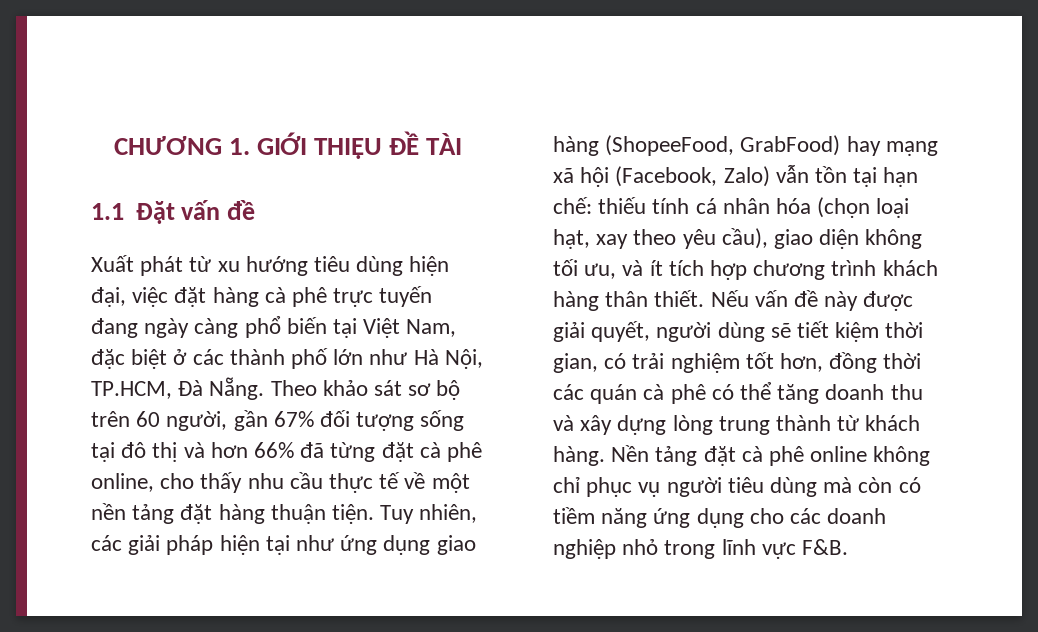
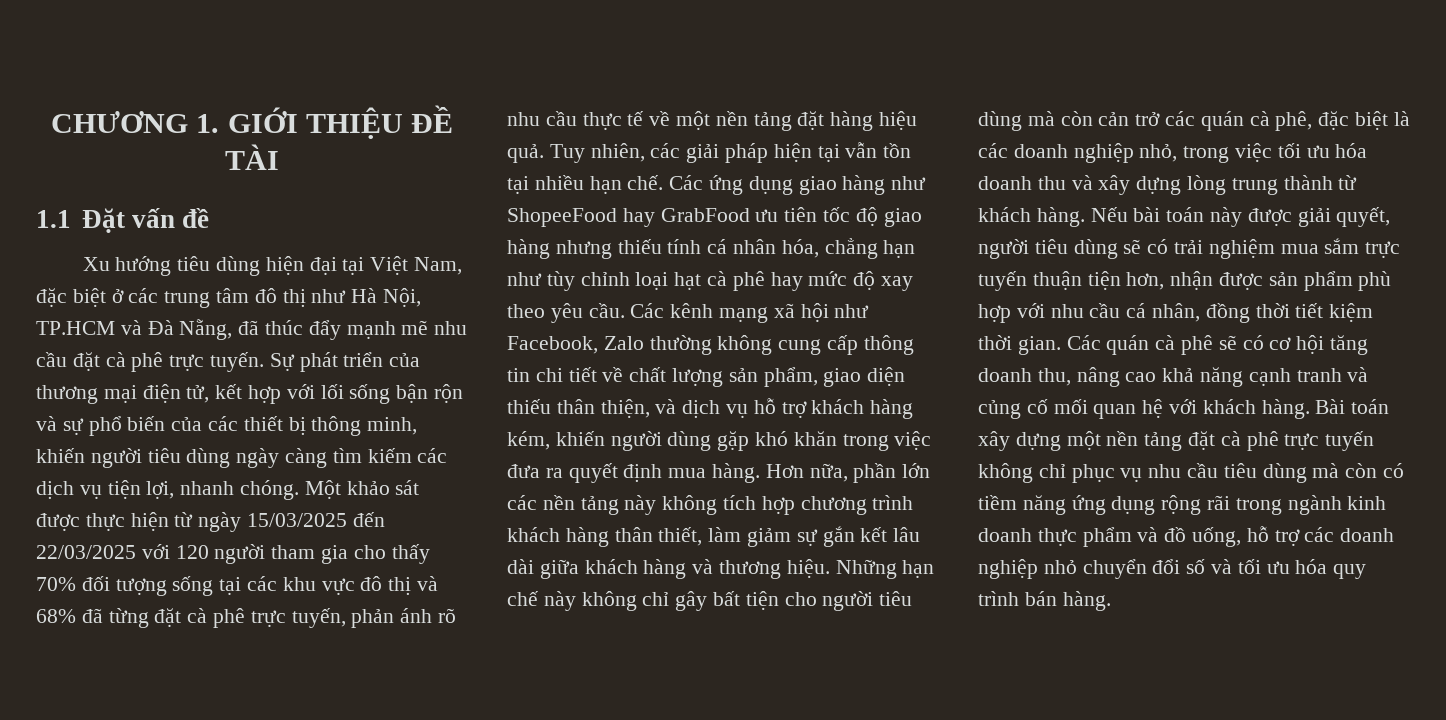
- Xuất phát từ xu hướng tiêu dùng hiện đại, việc đặt hàng cà phê trực tuyến đang ngày càng phổ biến tại Việt Nam, đặc biệt ở các thành phố lớn như Hà Nội, TP.HCM, Đà Nẵng. Theo khảo sát sơ bộ trên 60 người, gần 67% đối tượng sống tại đô thị và hơn 66% đã từng đặt cà phê online, cho thấy nhu cầu thực tế về một nền tảng đặt hàng thuận tiện.
+ Xu hướng tiêu dùng hiện đại tại Việt Nam, đặc biệt ở các trung tâm đô thị như Hà Nội, TP.HCM và Đà Nẵng, đã thúc đẩy mạnh mẽ nhu cầu đặt cà phê trực tuyến. Sự phát triển của thương mại điện tử, kết hợp với lối sống bận rộn và sự phổ biến của các thiết bị thông minh, khiến người tiêu dùng ngày càng tìm kiếm các dịch vụ tiện lợi, nhanh chóng. Một khảo sát được thực hiện từ ngày 15/03/2025 đến 22/03/2025 với 120 người tham gia cho thấy 70% đối tượng sống tại các khu vực đô thị và 68% đã từng đặt cà phê trực tuyến, phản ánh rõ nhu cầu thực tế về một nền tảng đặt hàng hiệu quả.
- Tuy nhiên, các giải pháp hiện tại như ứng dụng giao hàng (ShopeeFood, GrabFood) hay mạng xã hội (Facebook, Zalo) vẫn tồn tại hạn chế: thiếu tính cá nhân hóa (chọn loại hạt, xay theo yêu cầu), giao diện không tối ưu, và ít tích hợp chương trình khách hàng thân thiết. Nếu vấn đề này được giải quyết, người dùng sẽ tiết kiệm thời gian, có trải nghiệm tốt hơn, đồng thời các quán cà phê có thể tăng doanh thu và xây dựng lòng trung thành từ khách hàng.
+ Tuy nhiên, các giải pháp hiện tại vẫn tồn tại nhiều hạn chế. Các ứng dụng giao hàng như ShopeeFood hay GrabFood ưu tiên tốc độ giao hàng nhưng thiếu tính cá nhân hóa, chẳng hạn như tùy chỉnh loại hạt cà phê hay mức độ xay theo yêu cầu. Các kênh mạng xã hội như Facebook, Zalo thường không cung cấp thông tin chi tiết về chất lượng sản phẩm, giao diện thiếu thân thiện, và dịch vụ hỗ trợ khách hàng kém, khiến người dùng gặp khó khăn trong việc đưa ra quyết định mua hàng. Hơn nữa, phần lớn các nền tảng này không tích hợp chương trình khách hàng thân thiết, làm giảm sự gắn kết lâu dài giữa khách hàng và thương hiệu. Những hạn chế này không chỉ gây bất tiện cho người tiêu dùng mà còn cản trở các quán cà phê, đặc biệt là các doanh nghiệp nhỏ, trong việc tối ưu hóa doanh thu và xây dựng lòng trung thành từ khách hàng.
- Nền tảng đặt cà phê online không chỉ phục vụ người tiêu dùng mà còn có tiềm năng ứng dụng cho các doanh nghiệp nhỏ trong lĩnh vực F&B.
+ Nếu bài toán này được giải quyết, người tiêu dùng sẽ có trải nghiệm mua sắm trực tuyến thuận tiện hơn, nhận được sản phẩm phù hợp với nhu cầu cá nhân, đồng thời tiết kiệm thời gian. Các quán cà phê sẽ có cơ hội tăng doanh thu, nâng cao khả năng cạnh tranh và củng cố mối quan hệ với khách hàng. Bài toán xây dựng một nền tảng đặt cà phê trực tuyến không chỉ phục vụ nhu cầu tiêu dùng mà còn có tiềm năng ứng dụng rộng rãi trong ngành kinh doanh thực phẩm và đồ uống, hỗ trợ các doanh nghiệp nhỏ chuyển đổi số và tối ưu hóa quy trình bán hàng.

